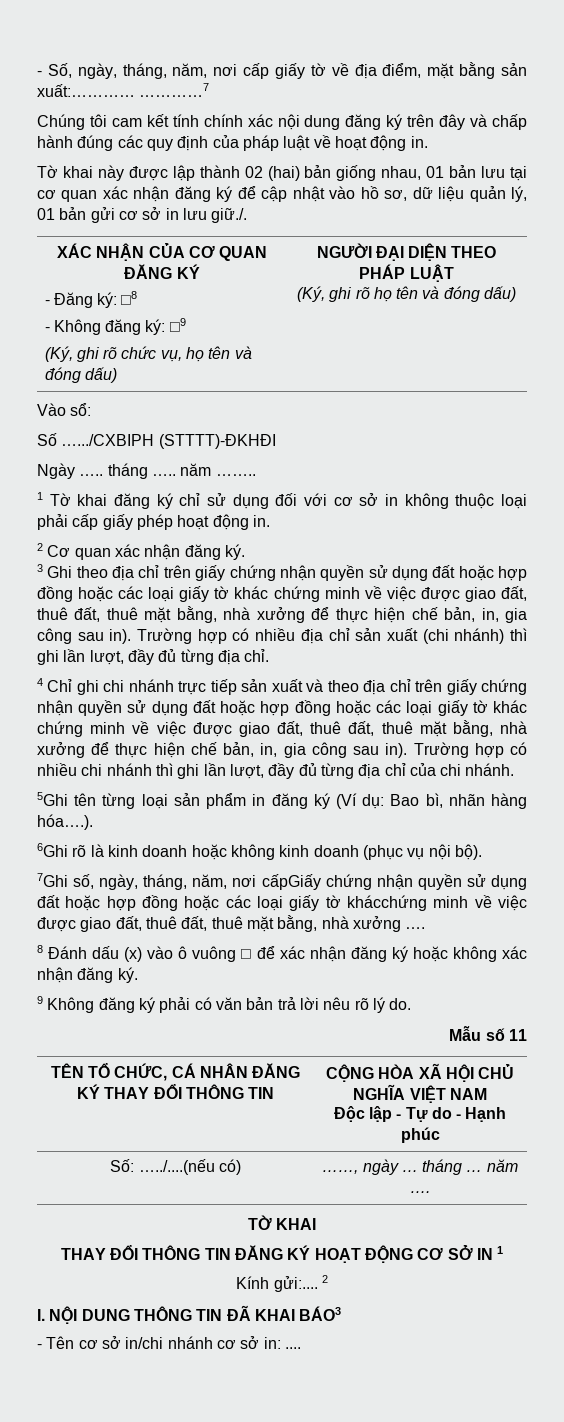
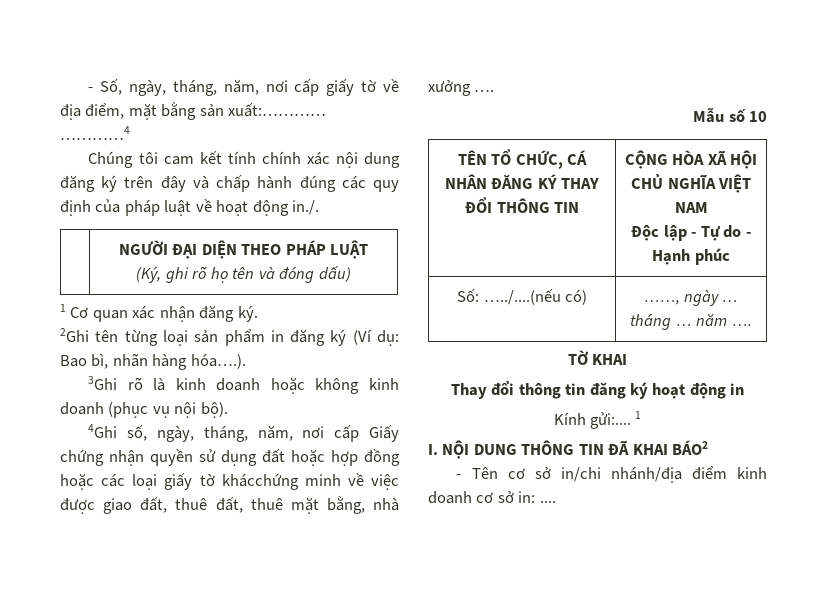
- …………7
+ …………4
- Chúng tôi cam kết tính chính xác nội dung đăng ký trên đây và chấp hành đúng các quy định của pháp luật về hoạt động in.
- Tờ khai này được lập thành 02 (hai) bản giống nhau, 01 bản lưu tại cơ quan xác nhận đăng ký để cập nhật vào hồ sơ, dữ liệu quản lý, 01 bản gửi cơ sở in lưu giữ./.
- XÁC NHẬN CỦA CƠ QUAN ĐĂNG KÝ
- - Đăng ký: □8
- - Không đăng ký: □9
- (Ký, ghi rõ chức vụ, họ tên và đóng dấu) | NGƯỜI ĐẠI DIỆN THEO PHÁP LUẬT
+ Chúng tôi cam kết tính chính xác nội dung đăng ký trên đây và chấp hành đúng các quy định của pháp luật về hoạt động in./.
+ | NGƯỜI ĐẠI DIỆN THEO PHÁP LUẬT
- Vào sổ:
- Số ….../CXBIPH (STTTT)-ĐKHĐI
- Ngày ….. tháng ….. năm ……..
- 1 Tờ khai đăng ký chỉ sử dụng đối với cơ sở in không thuộc loại phải cấp giấy phép hoạt động in.
- 2 Cơ quan xác nhận đăng ký.
+ 1 Cơ quan xác nhận đăng ký.
- 3 Ghi theo địa chỉ trên giấy chứng nhận quyền sử dụng đất hoặc hợp đồng hoặc các loại giấy tờ khác chứng minh về việc được giao đất, thuê đất, thuê mặt bằng, nhà xưởng để thực hiện chế bản, in, gia công sau in). Trường hợp có nhiều địa chỉ sản xuất (chi nhánh) thì ghi lần lượt, đầy đủ từng địa chỉ.
- 4 Chỉ ghi chi nhánh trực tiếp sản xuất và theo địa chỉ trên giấy chứng nhận quyền sử dụng đất hoặc hợp đồng hoặc các loại giấy tờ khác chứng minh về việc được giao đất, thuê đất, thuê mặt bằng, nhà xưởng để thực hiện chế bản, in, gia công sau in). Trường hợp có nhiều chi nhánh thì ghi lần lượt, đầy đủ từng địa chỉ của chi nhánh.
- 5Ghi tên từng loại sản phẩm in đăng ký (Ví dụ: Bao bì, nhãn hàng hóa….).
+ 2Ghi tên từng loại sản phẩm in đăng ký (Ví dụ: Bao bì, nhãn hàng hóa….).
- 6Ghi rõ là kinh doanh hoặc không kinh doanh (phục vụ nội bộ).
+ 3Ghi rõ là kinh doanh hoặc không kinh doanh (phục vụ nội bộ).
- 7Ghi số, ngày, tháng, năm, nơi cấpGiấy chứng nhận quyền sử dụng đất hoặc hợp đồng hoặc các loại giấy tờ khácchứng minh về việc được giao đất, thuê đất, thuê mặt bằng, nhà xưởng ….
+ 4Ghi số, ngày, tháng, năm, nơi cấp Giấy chứng nhận quyền sử dụng đất hoặc hợp đồng hoặc các loại giấy tờ khácchứng minh về việc được giao đất, thuê đất, thuê mặt bằng, nhà xưởng ….
- 8 Đánh dấu (x) vào ô vuông □ để xác nhận đăng ký hoặc không xác nhận đăng ký.
- 9 Không đăng ký phải có văn bản trả lời nêu rõ lý do.
- Mẫu số 11
+ Mẫu số 10
- THAY ĐỔI THÔNG TIN ĐĂNG KÝ HOẠT ĐỘNG CƠ SỞ IN 1
+ Thay đổi thông tin đăng ký hoạt động in
- Kính gửi:.... 2
+ Kính gửi:.... 1
- I. NỘI DUNG THÔNG TIN ĐÃ KHAI BÁO3
+ I. NỘI DUNG THÔNG TIN ĐÃ KHAI BÁO2
- - Tên cơ sở in/chi nhánh cơ sở in: ....
+ - Tên cơ sở in/chi nhánh/địa điểm kinh doanh cơ sở in: ....

